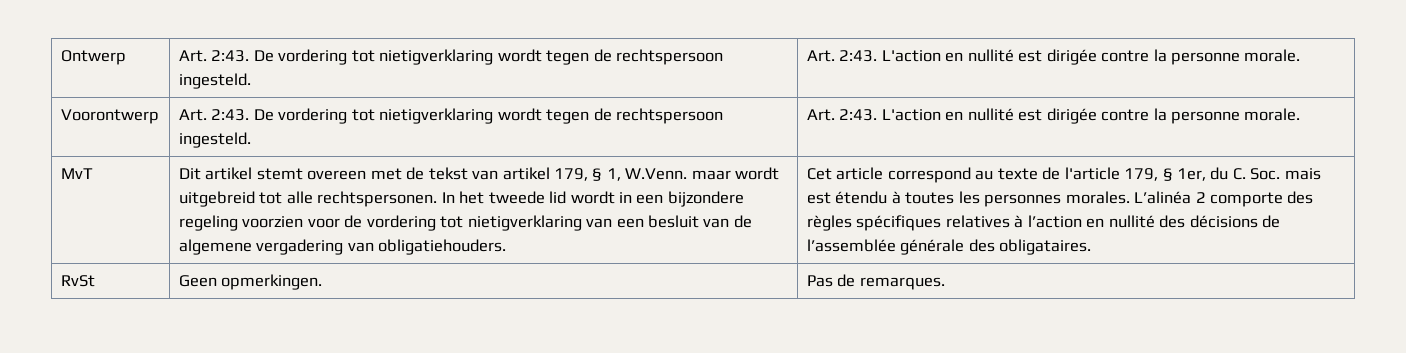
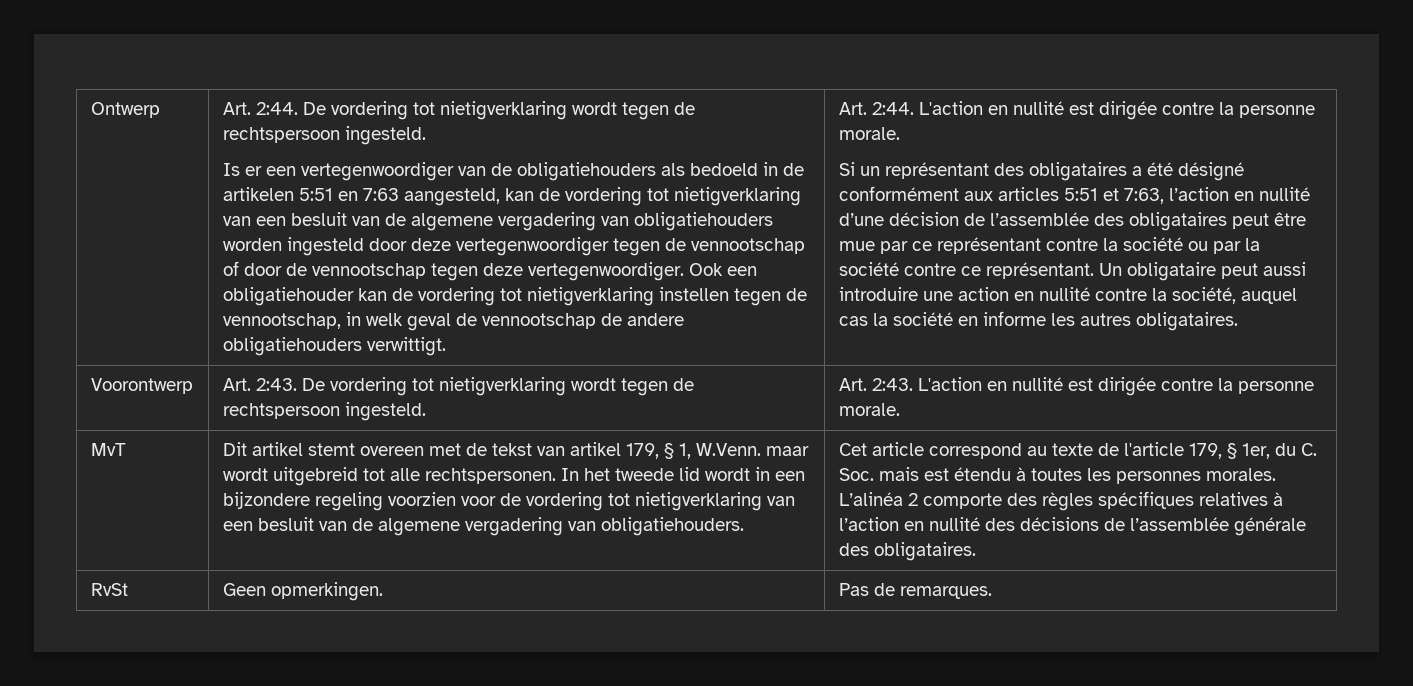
- Ontwerp | Art. 2:43. De vordering tot nietigverklaring wordt tegen de rechtspersoon ingesteld. | Art. 2:43. L'action en nullité est dirigée contre la personne morale.
+ Ontwerp | Art. 2:44. De vordering tot nietigverklaring wordt tegen de rechtspersoon ingesteld.
+ Is er een vertegenwoordiger van de obligatiehouders als bedoeld in de artikelen 5:51 en 7:63 aangesteld, kan de vordering tot nietigverklaring van een besluit van de algemene vergadering van obligatiehouders worden ingesteld door deze vertegenwoordiger tegen de vennootschap of door de vennootschap tegen deze vertegenwoordiger. Ook een obligatiehouder kan de vordering tot nietigverklaring instellen tegen de vennootschap, in welk geval de vennootschap de andere obligatiehouders verwittigt. | Art. 2:44. L'action en nullité est dirigée contre la personne morale.
+ Si un représentant des obligataires a été désigné conformément aux articles 5:51 et 7:63, l’action en nullité d’une décision de l’assemblée des obligataires peut être mue par ce représentant contre la société ou par la société contre ce représentant. Un obligataire peut aussi introduire une action en nullité contre la société, auquel cas la société en informe les autres obligataires.

